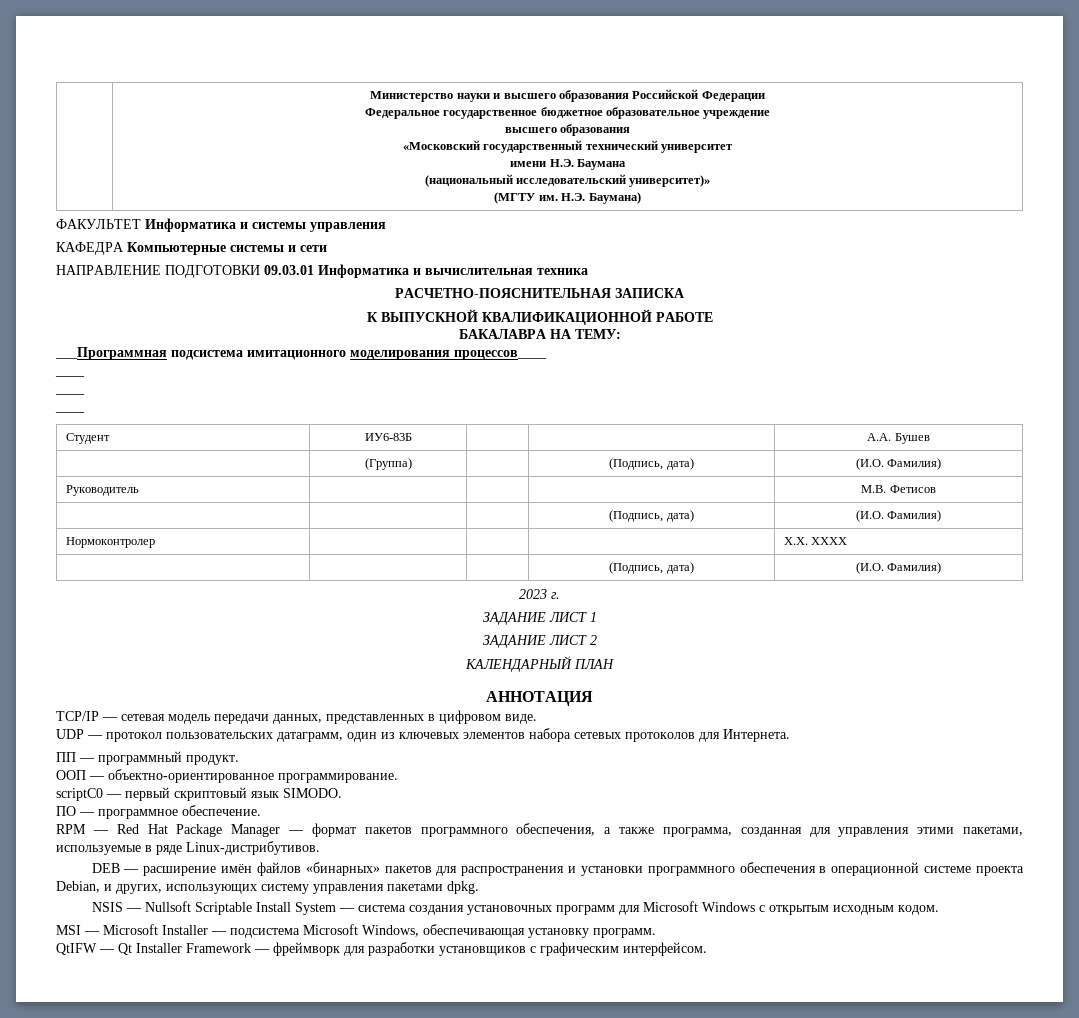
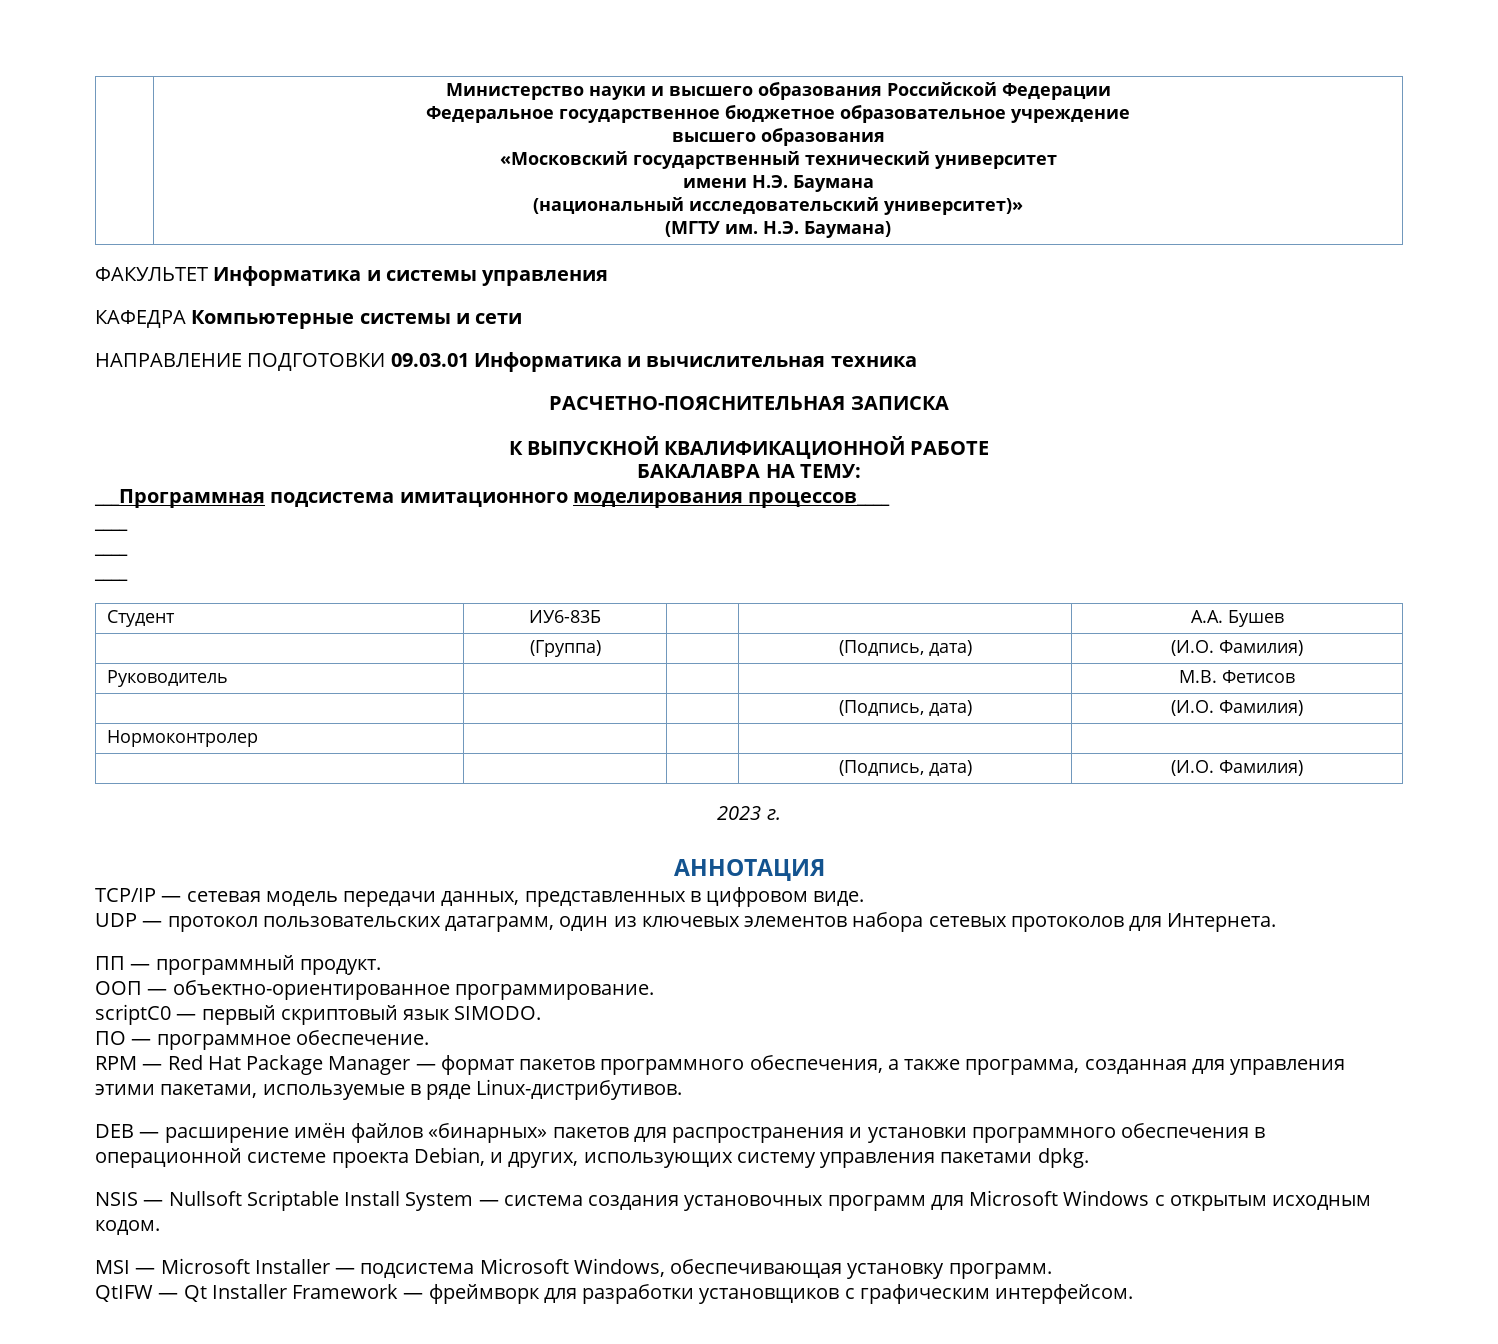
- Нормоконтролер | | | | Х.Х. ХХХХ
+ Нормоконтролер | | | |
- ЗАДАНИЕ ЛИСТ 1
- ЗАДАНИЕ ЛИСТ 2
- КАЛЕНДАРНЫЙ ПЛАН

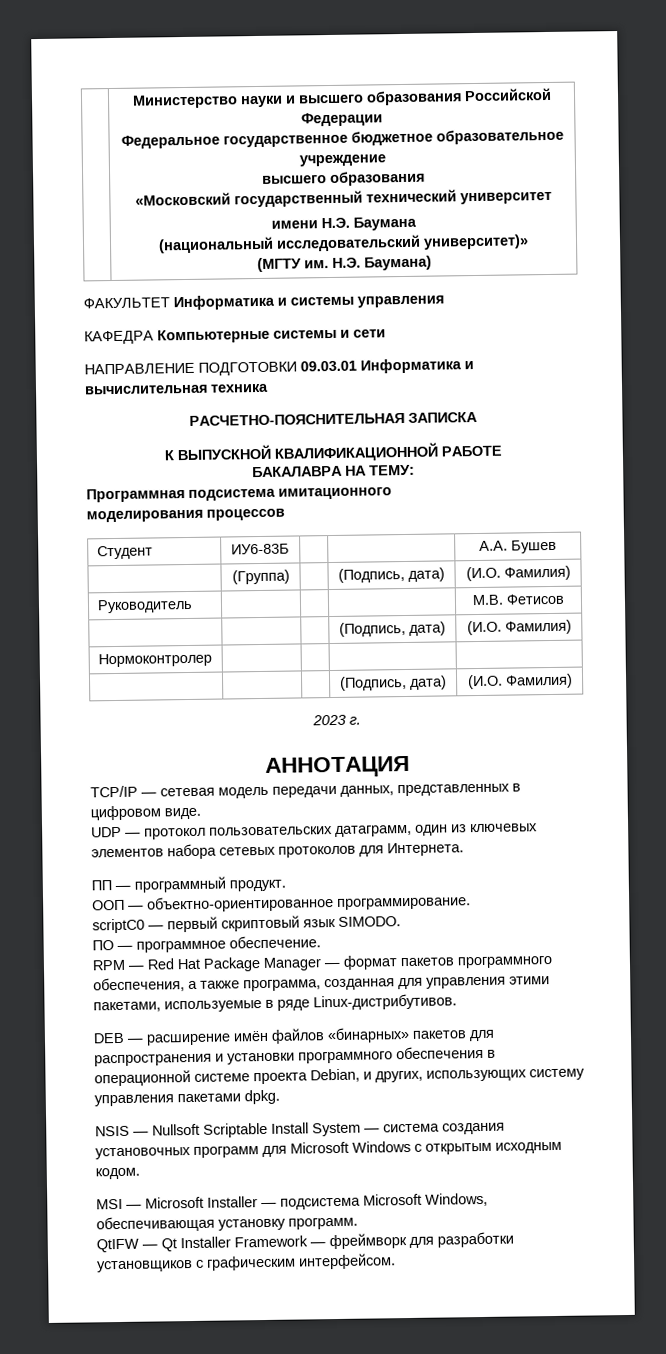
- ___Программная подсистема имитационного моделирования процессов____
- ____
- ____
- ____
+ Программная подсистема имитационного
+ моделирования процессов

